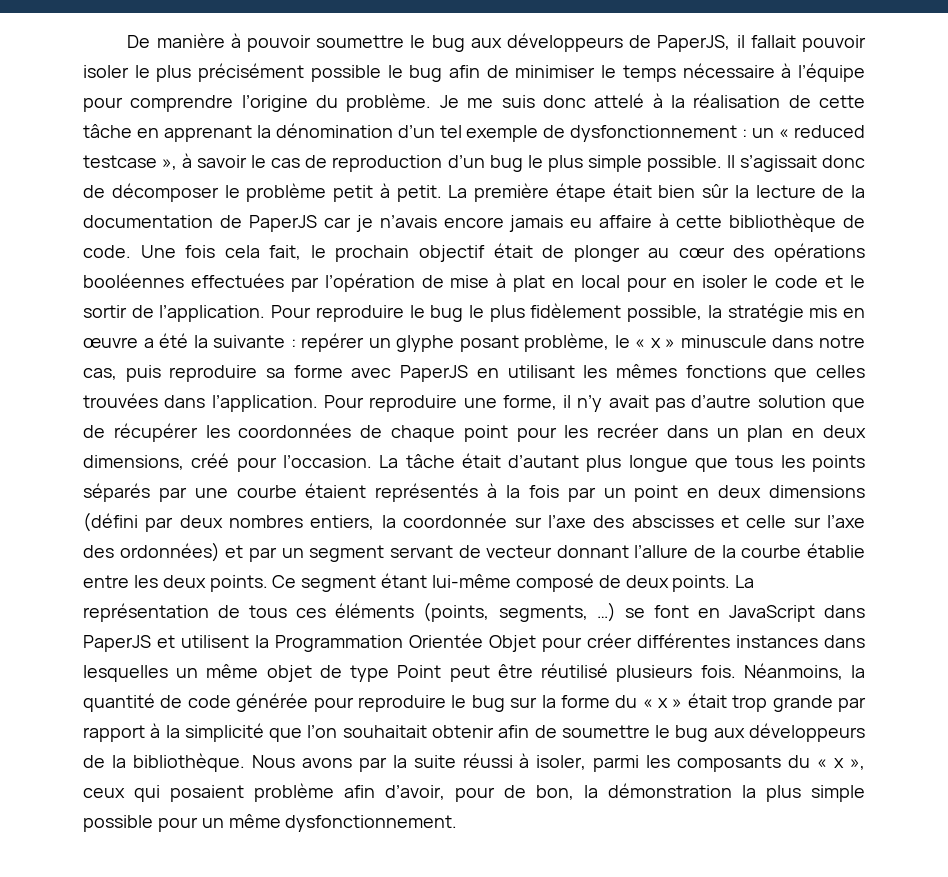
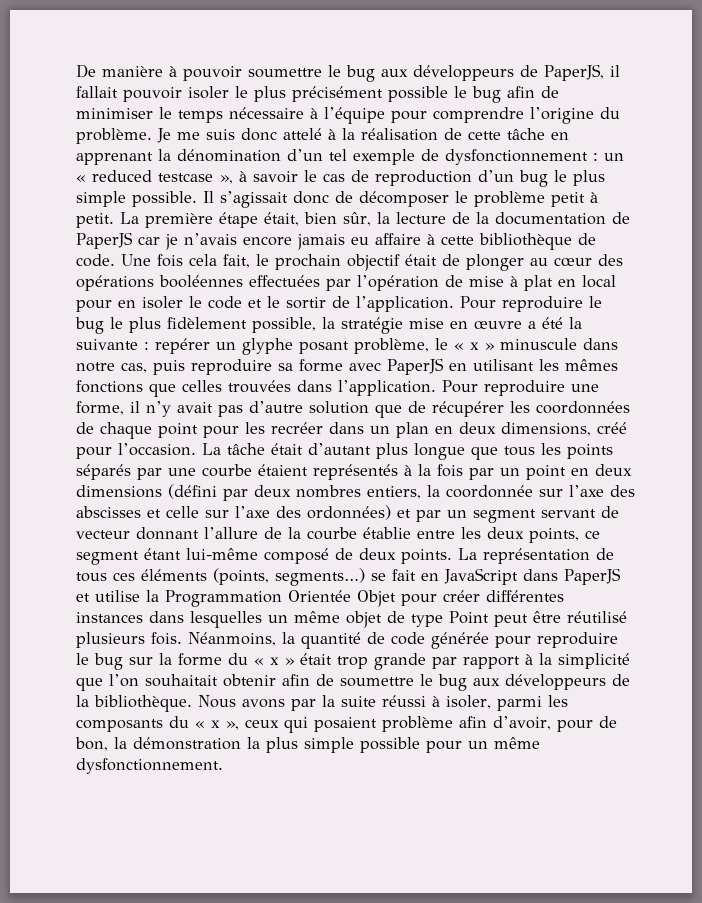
- La première étape était bien sûr la lecture de la documentation de PaperJS car je n’avais encore jamais eu affaire à cette bibliothèque de code.
+ La première étape était, bien sûr, la lecture de la documentation de PaperJS car je n’avais encore jamais eu affaire à cette bibliothèque de code.
- Pour reproduire le bug le plus fidèlement possible, la stratégie mis en œuvre a été la suivante : repérer un glyphe posant problème, le « x » minuscule dans notre cas, puis reproduire sa forme avec PaperJS en utilisant les mêmes fonctions que celles trouvées dans l’application.
+ Pour reproduire le bug le plus fidèlement possible, la stratégie mise en œuvre a été la suivante : repérer un glyphe posant problème, le « x » minuscule dans notre cas, puis reproduire sa forme avec PaperJS en utilisant les mêmes fonctions que celles trouvées dans l’application.
- La tâche était d’autant plus longue que tous les points séparés par une courbe étaient représentés à la fois par un point en deux dimensions (défini par deux nombres entiers, la coordonnée sur l’axe des abscisses et celle sur l’axe des ordonnées) et par un segment servant de vecteur donnant l’allure de la courbe établie entre les deux points. Ce segment étant lui-même composé de deux points.
+ La tâche était d’autant plus longue que tous les points séparés par une courbe étaient représentés à la fois par un point en deux dimensions (défini par deux nombres entiers, la coordonnée sur l’axe des abscisses et celle sur l’axe des ordonnées) et par un segment servant de vecteur donnant l’allure de la courbe établie entre les deux points, ce segment étant lui-même composé de deux points.
- La représentation de tous ces éléments (points, segments, …) se font en JavaScript dans PaperJS et utilisent la Programmation Orientée Objet pour créer différentes instances dans lesquelles un même objet de type Point peut être réutilisé plusieurs fois.
+ La représentation de tous ces éléments (points, segments…) se fait en JavaScript dans PaperJS et utilise la Programmation Orientée Objet pour créer différentes instances dans lesquelles un même objet de type Point peut être réutilisé plusieurs fois.

